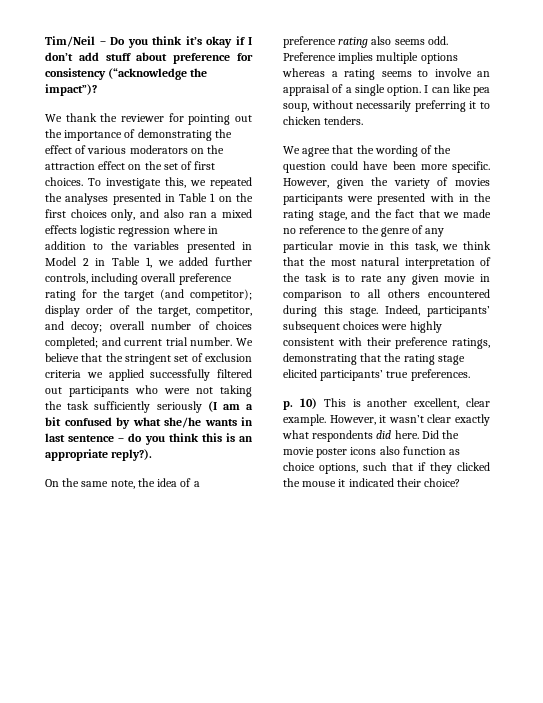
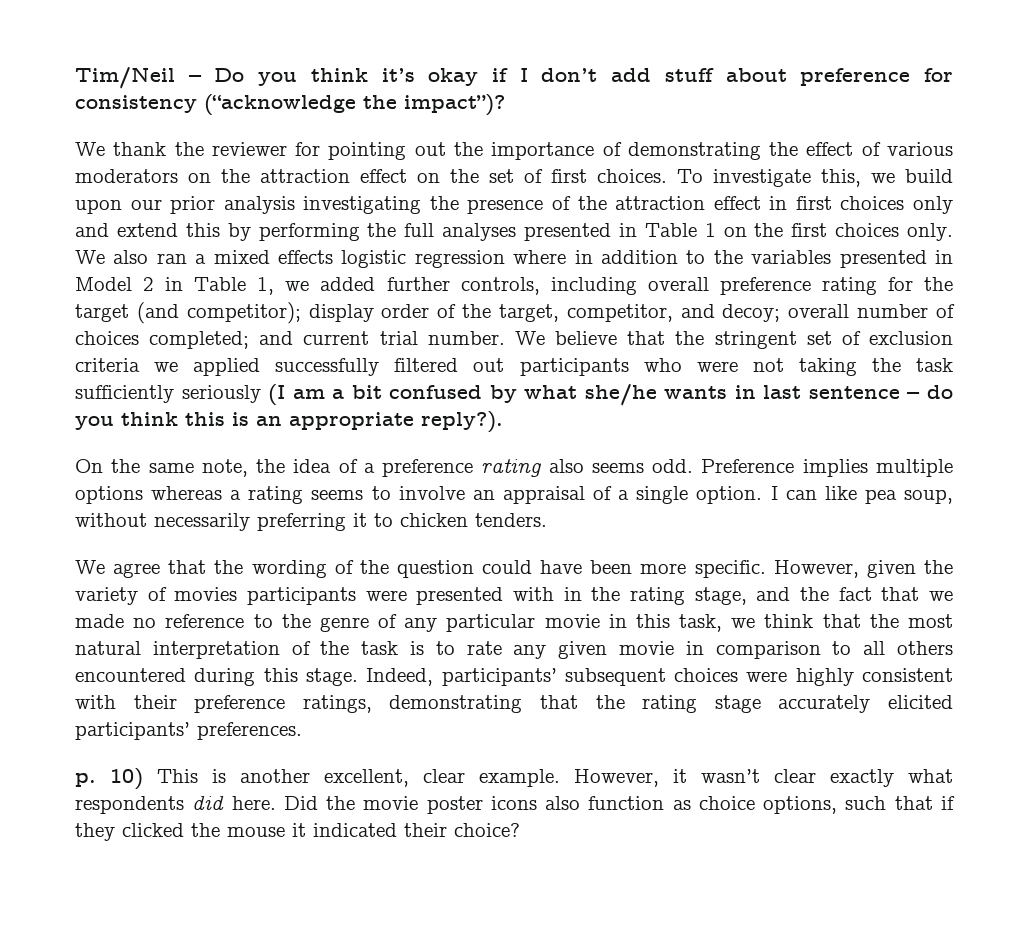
- To investigate this, we repeated the analyses presented in Table 1 on the first choices only, and also ran a mixed effects logistic regression where in addition to the variables presented in Model 2 in Table 1, we added further controls, including overall preference rating for the target (and competitor);
+ To investigate this, we build upon our prior analysis investigating the presence of the attraction effect in first choices only and extend this by performing the full analyses presented in Table 1 on the first choices only. We also ran a mixed effects logistic regression where in addition to the variables presented in Model 2 in Table 1, we added further controls, including overall preference rating for the target (and competitor);
- Indeed, participants’ subsequent choices were highly consistent with their preference ratings, demonstrating that the rating stage elicited participants’ true preferences.
+ Indeed, participants’ subsequent choices were highly consistent with their preference ratings, demonstrating that the rating stage accurately elicited participants’ preferences.

